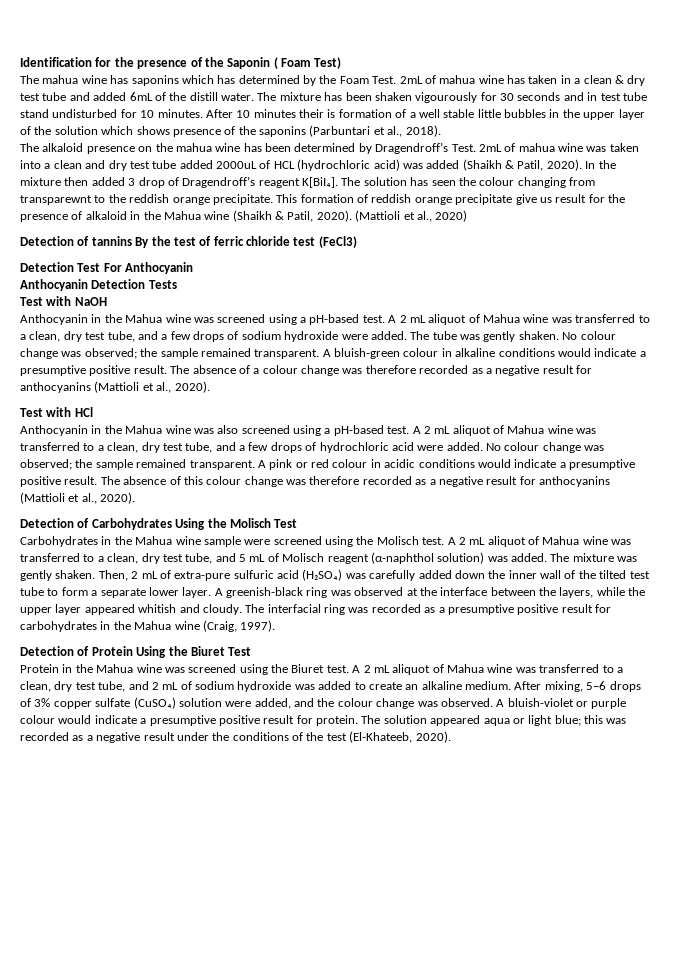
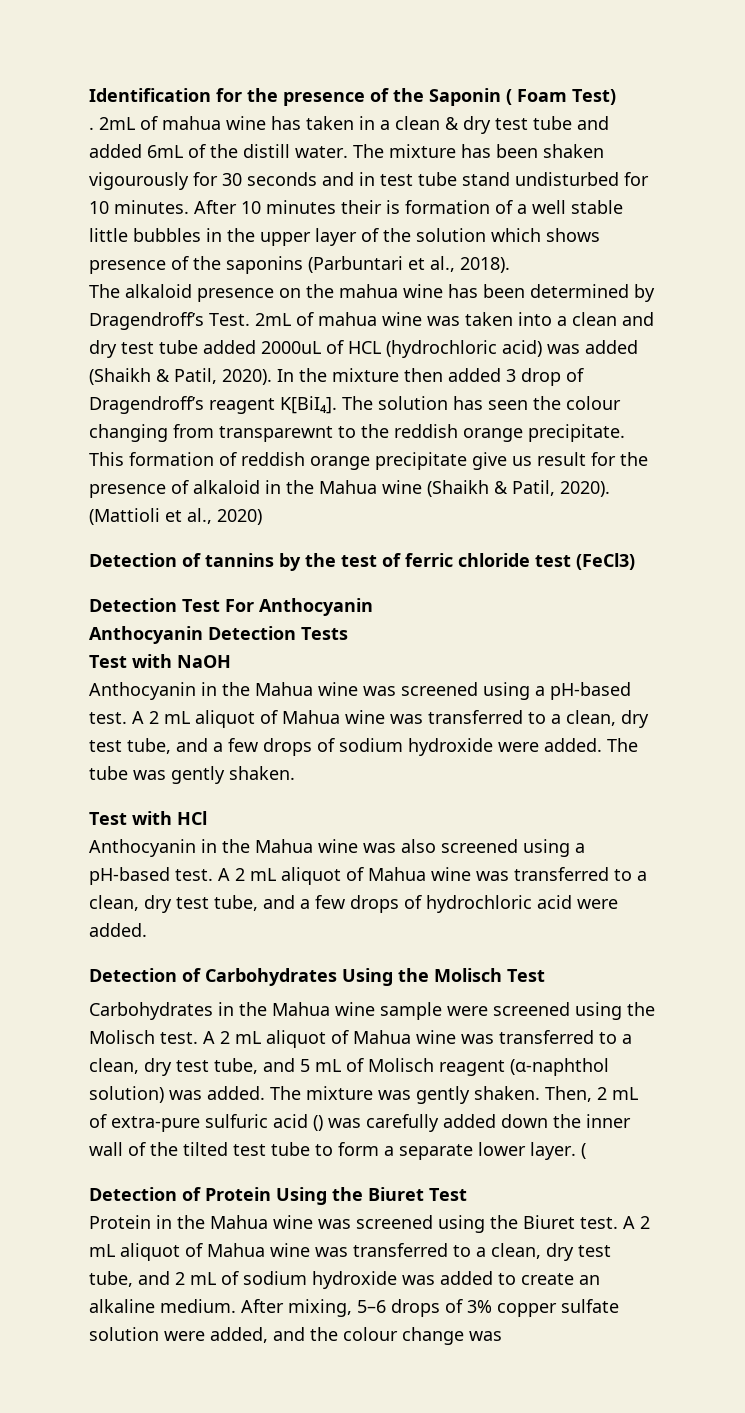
- The mahua wine has saponins which has determined by the Foam Test.
+ .
- Detection of tannins By the test of ferric chloride test (FeCl3)
+ Detection of tannins by the test of ferric chloride test (FeCl3)
- No colour change was observed; the sample remained transparent. A bluish-green colour in alkaline conditions would indicate a presumptive positive result. The absence of a colour change was therefore recorded as a negative result for anthocyanins (Mattioli et al., 2020).
- No colour change was observed; the sample remained transparent. A pink or red colour in acidic conditions would indicate a presumptive positive result. The absence of this colour change was therefore recorded as a negative result for anthocyanins (Mattioli et al., 2020).
- Then, 2 mL of extra-pure sulfuric acid (H₂SO₄) was carefully added down the inner wall of the tilted test tube to form a separate lower layer. A greenish-black ring was observed at the interface between the layers, while the upper layer appeared whitish and cloudy. The interfacial ring was recorded as a presumptive positive result for carbohydrates in the Mahua wine (Craig, 1997).
+ Then, 2 mL of extra-pure sulfuric acid () was carefully added down the inner wall of the tilted test tube to form a separate lower layer. (
- After mixing, 5–6 drops of 3% copper sulfate (CuSO₄) solution were added, and the colour change was observed. A bluish-violet or purple colour would indicate a presumptive positive result for protein. The solution appeared aqua or light blue; this was recorded as a negative result under the conditions of the test (El-Khateeb, 2020).
+ After mixing, 5–6 drops of 3% copper sulfate solution were added, and the colour change was

